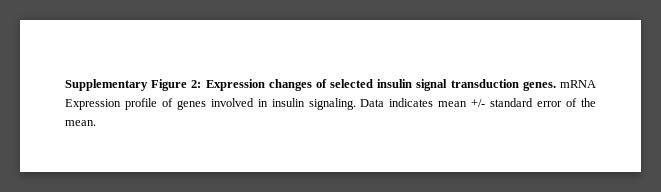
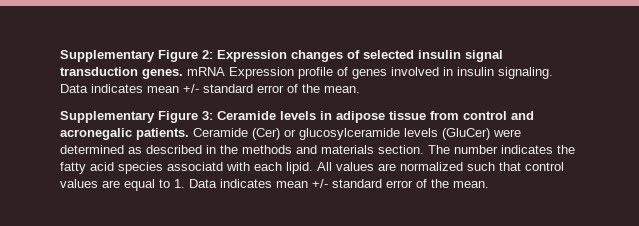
+ Supplementary Figure 3: Ceramide levels in adipose tissue from control and acronegalic patients. Ceramide (Cer) or glucosylceramide levels (GluCer) were determined as described in the methods and materials section. The number indicates the fatty acid species associatd with each lipid. All values are normalized such that control values are equal to 1. Data indicates mean +/- standard error of the mean.

